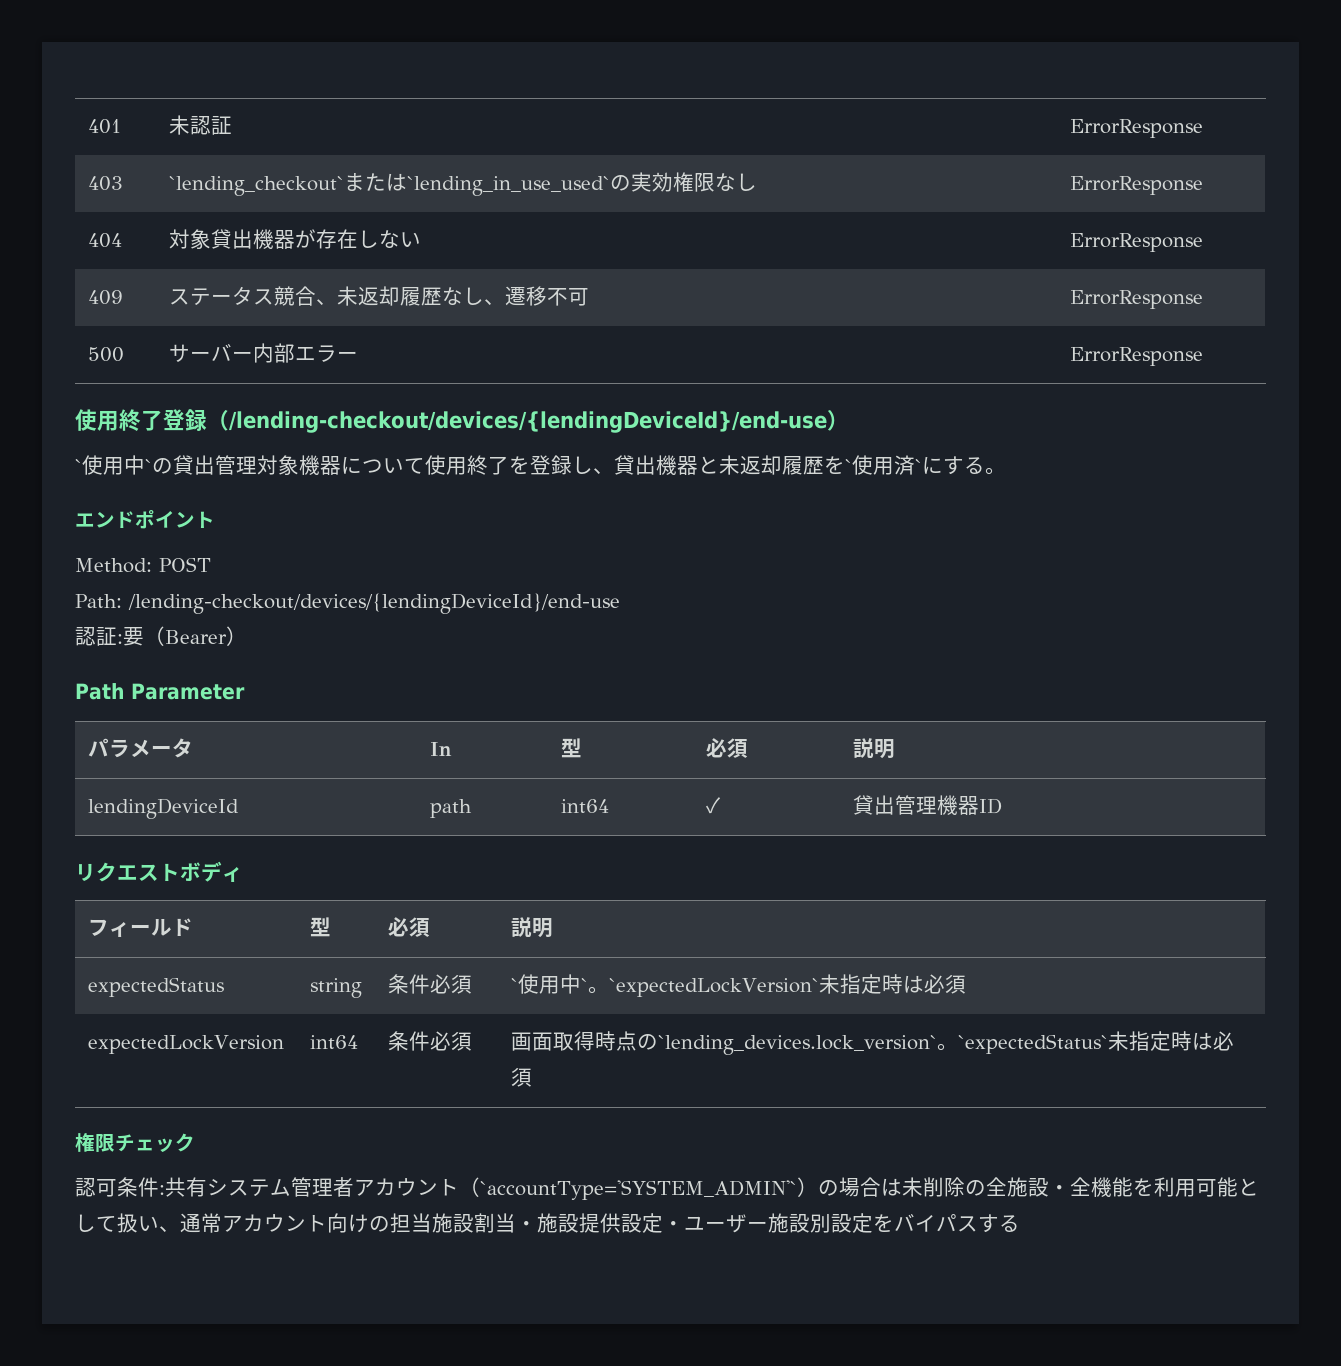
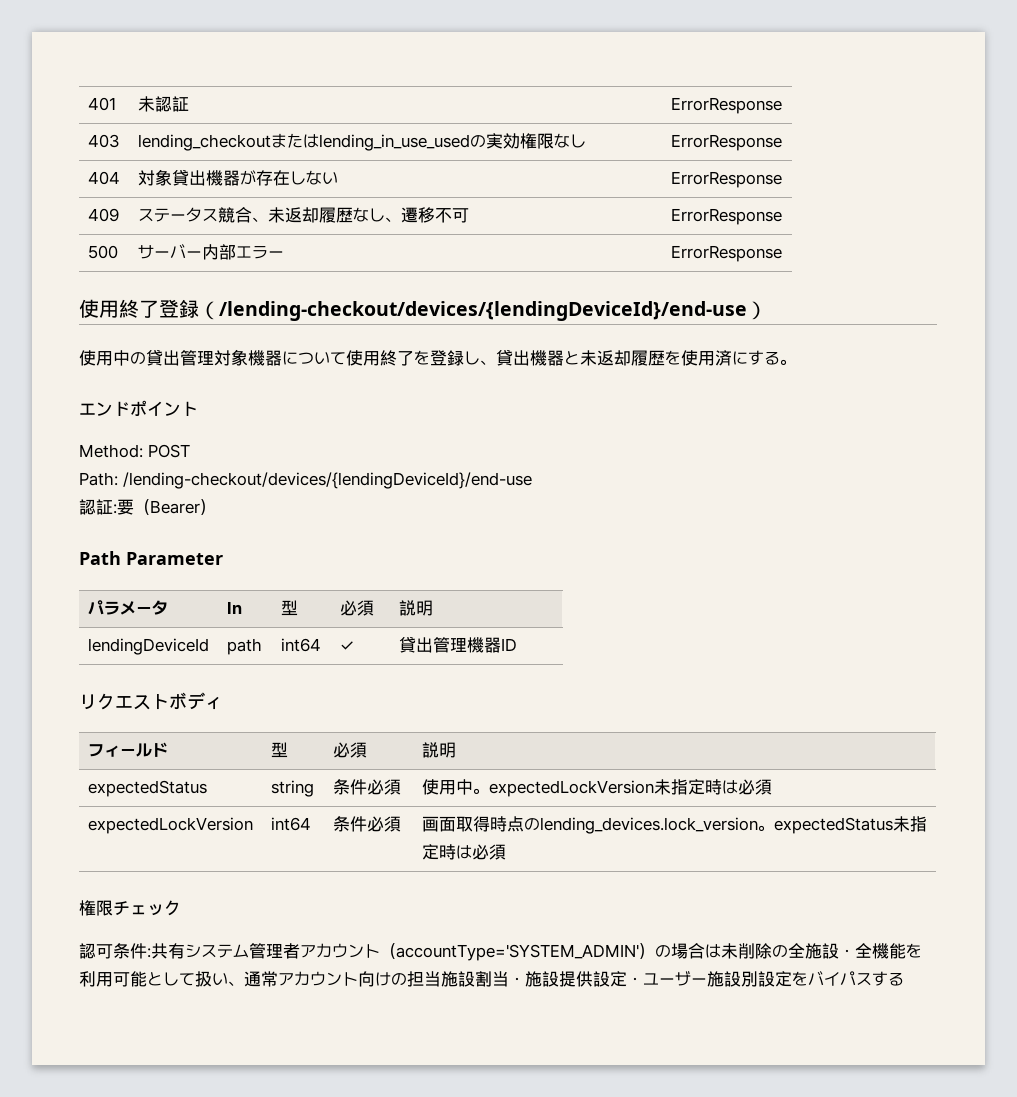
- 403 | `lending_checkout`または`lending_in_use_used`の実効権限なし | ErrorResponse
+ 403 | lending_checkoutまたはlending_in_use_usedの実効権限なし | ErrorResponse
- `使用中`の貸出管理対象機器について使用終了を登録し、貸出機器と未返却履歴を`使用済`にする。
+ 使用中の貸出管理対象機器について使用終了を登録し、貸出機器と未返却履歴を使用済にする。
- expectedStatus | string | 条件必須 | `使用中`。`expectedLockVersion`未指定時は必須
+ expectedStatus | string | 条件必須 | 使用中。expectedLockVersion未指定時は必須
- expectedLockVersion | int64 | 条件必須 | 画面取得時点の`lending_devices.lock_version`。`expectedStatus`未指定時は必須
+ expectedLockVersion | int64 | 条件必須 | 画面取得時点のlending_devices.lock_version。expectedStatus未指定時は必須
- 認可条件:共有システム管理者アカウント（`accountType='SYSTEM_ADMIN'`）の場合は未削除の全施設・全機能を利用可能として扱い、通常アカウント向けの担当施設割当・施設提供設定・ユーザー施設別設定をバイパスする
+ 認可条件:共有システム管理者アカウント（accountType='SYSTEM_ADMIN'）の場合は未削除の全施設・全機能を利用可能として扱い、通常アカウント向けの担当施設割当・施設提供設定・ユーザー施設別設定をバイパスする

